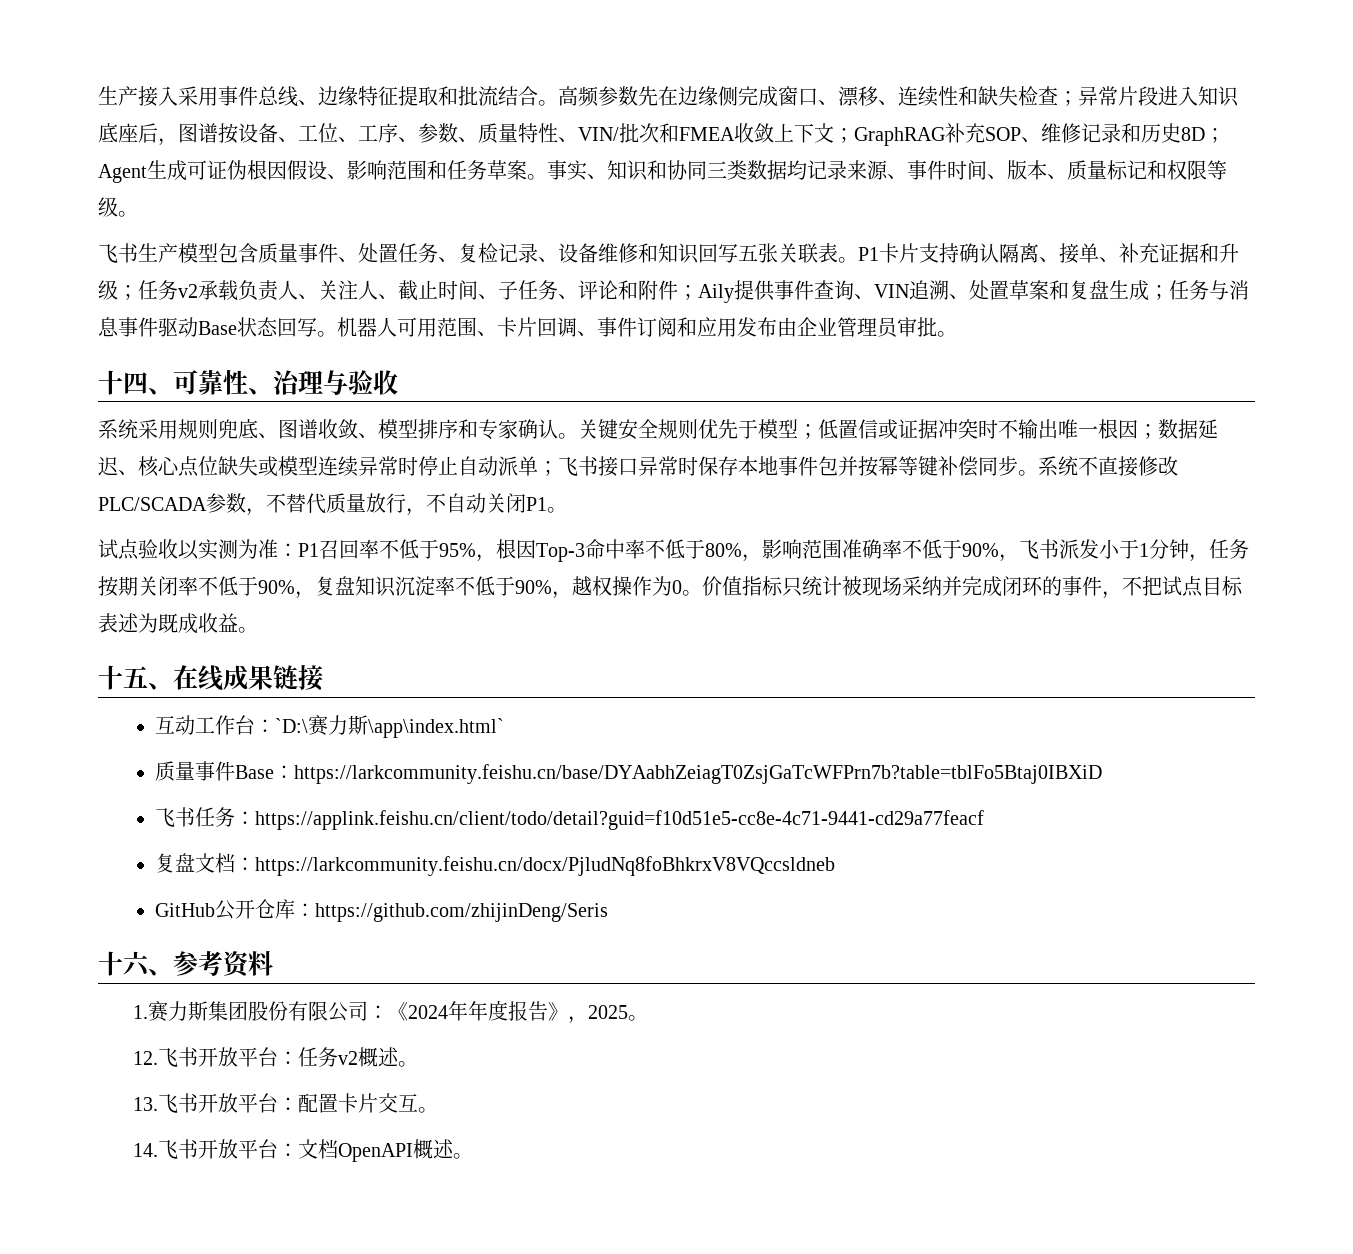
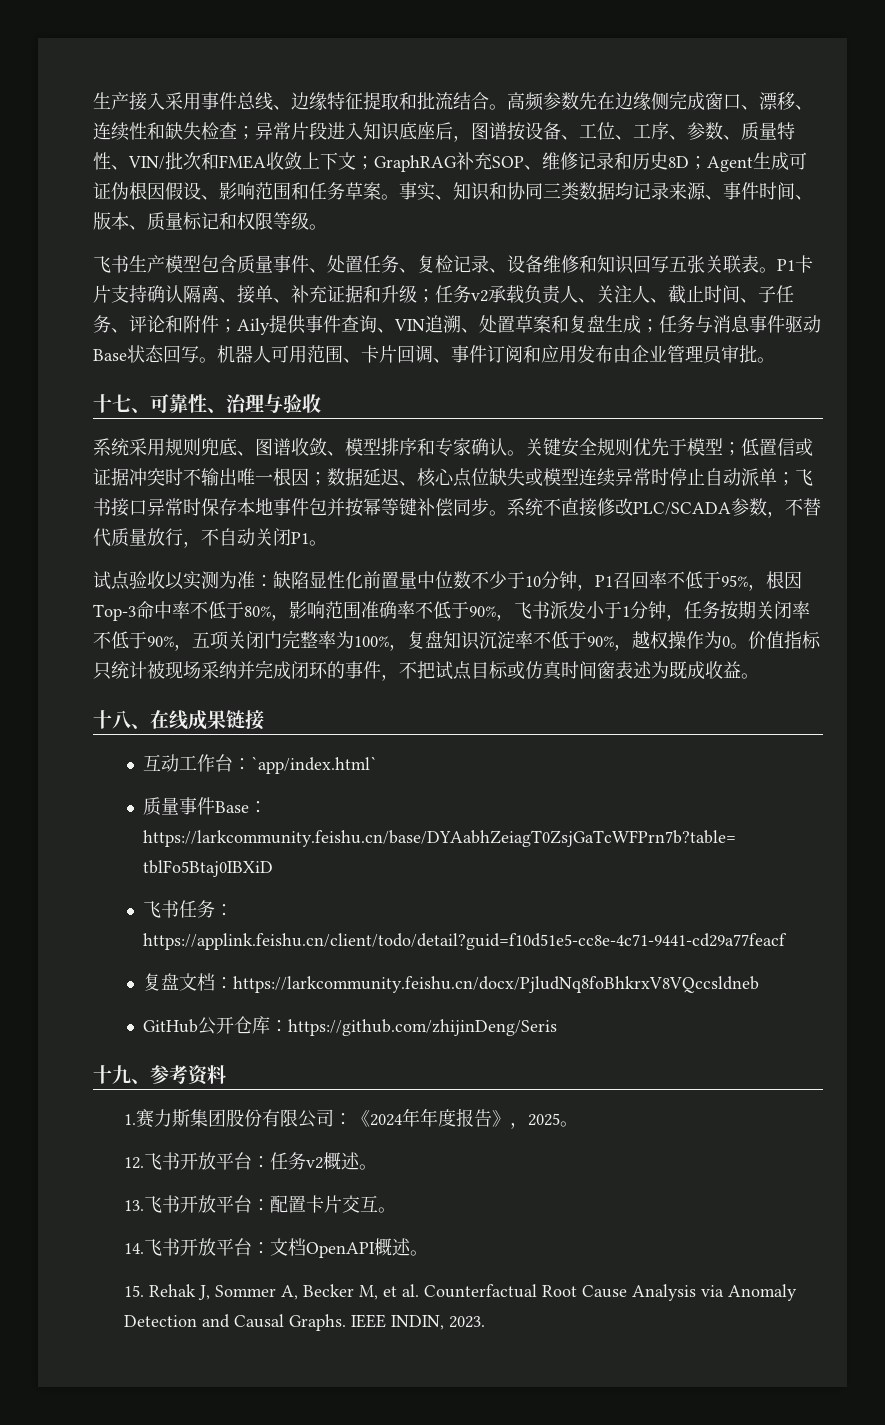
- 十四、可靠性、治理与验收
+ 十七、可靠性、治理与验收
- 试点验收以实测为准：P1召回率不低于95%，根因Top-3命中率不低于80%，影响范围准确率不低于90%，飞书派发小于1分钟，任务按期关闭率不低于90%，复盘知识沉淀率不低于90%，越权操作为0。
+ 试点验收以实测为准：缺陷显性化前置量中位数不少于10分钟，P1召回率不低于95%，根因Top-3命中率不低于80%，影响范围准确率不低于90%，飞书派发小于1分钟，任务按期关闭率不低于90%，五项关闭门完整率为100%，复盘知识沉淀率不低于90%，越权操作为0。
- 价值指标只统计被现场采纳并完成闭环的事件，不把试点目标表述为既成收益。
+ 价值指标只统计被现场采纳并完成闭环的事件，不把试点目标或仿真时间窗表述为既成收益。
- 十五、在线成果链接
+ 十八、在线成果链接
- 互动工作台：`D:\赛力斯\app\index.html`
+ 互动工作台：`app/index.html`
- 十六、参考资料
+ 十九、参考资料
+ 15. Rehak J, Sommer A, Becker M, et al. Counterfactual Root Cause Analysis via Anomaly Detection and Causal Graphs. IEEE INDIN, 2023.

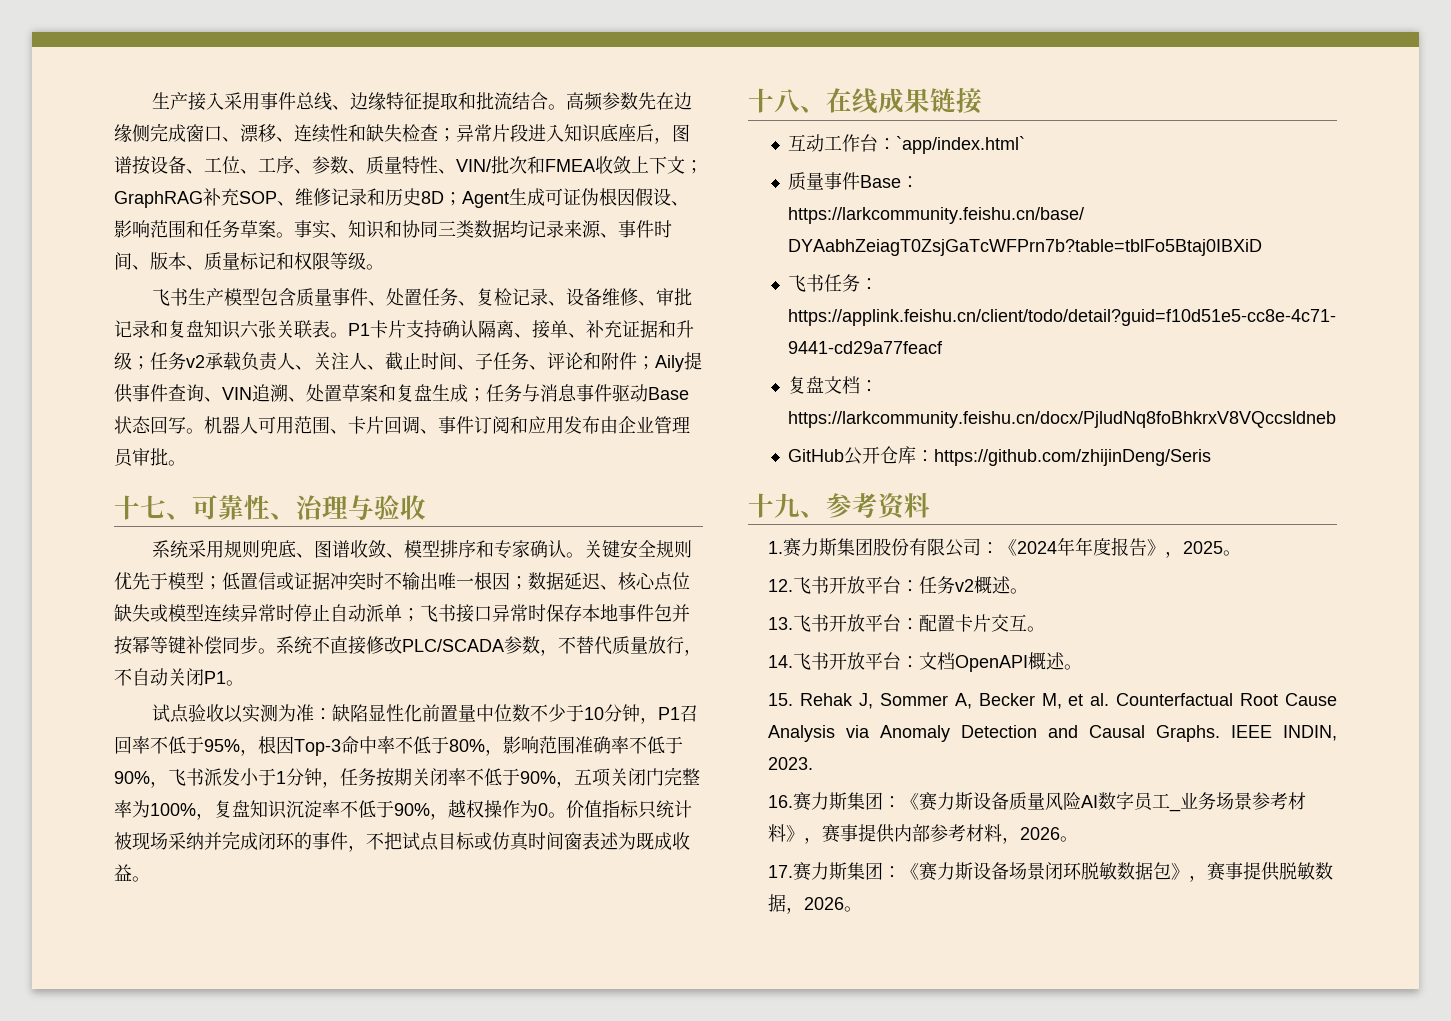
- 飞书生产模型包含质量事件、处置任务、复检记录、设备维修和知识回写五张关联表。
+ 飞书生产模型包含质量事件、处置任务、复检记录、设备维修、审批记录和复盘知识六张关联表。
+ 16.赛力斯集团：《赛力斯设备质量风险AI数字员工_业务场景参考材料》，赛事提供内部参考材料，2026。
+ 17.赛力斯集团：《赛力斯设备场景闭环脱敏数据包》，赛事提供脱敏数据，2026。

